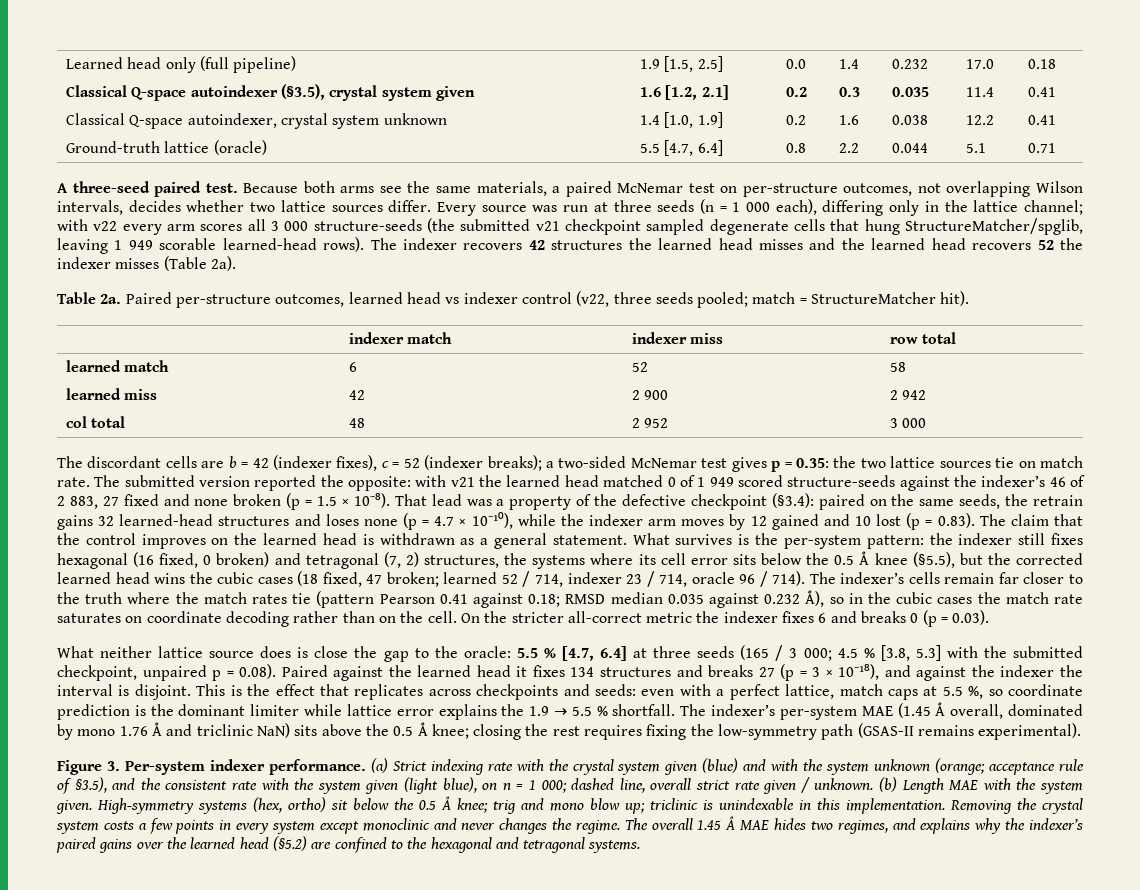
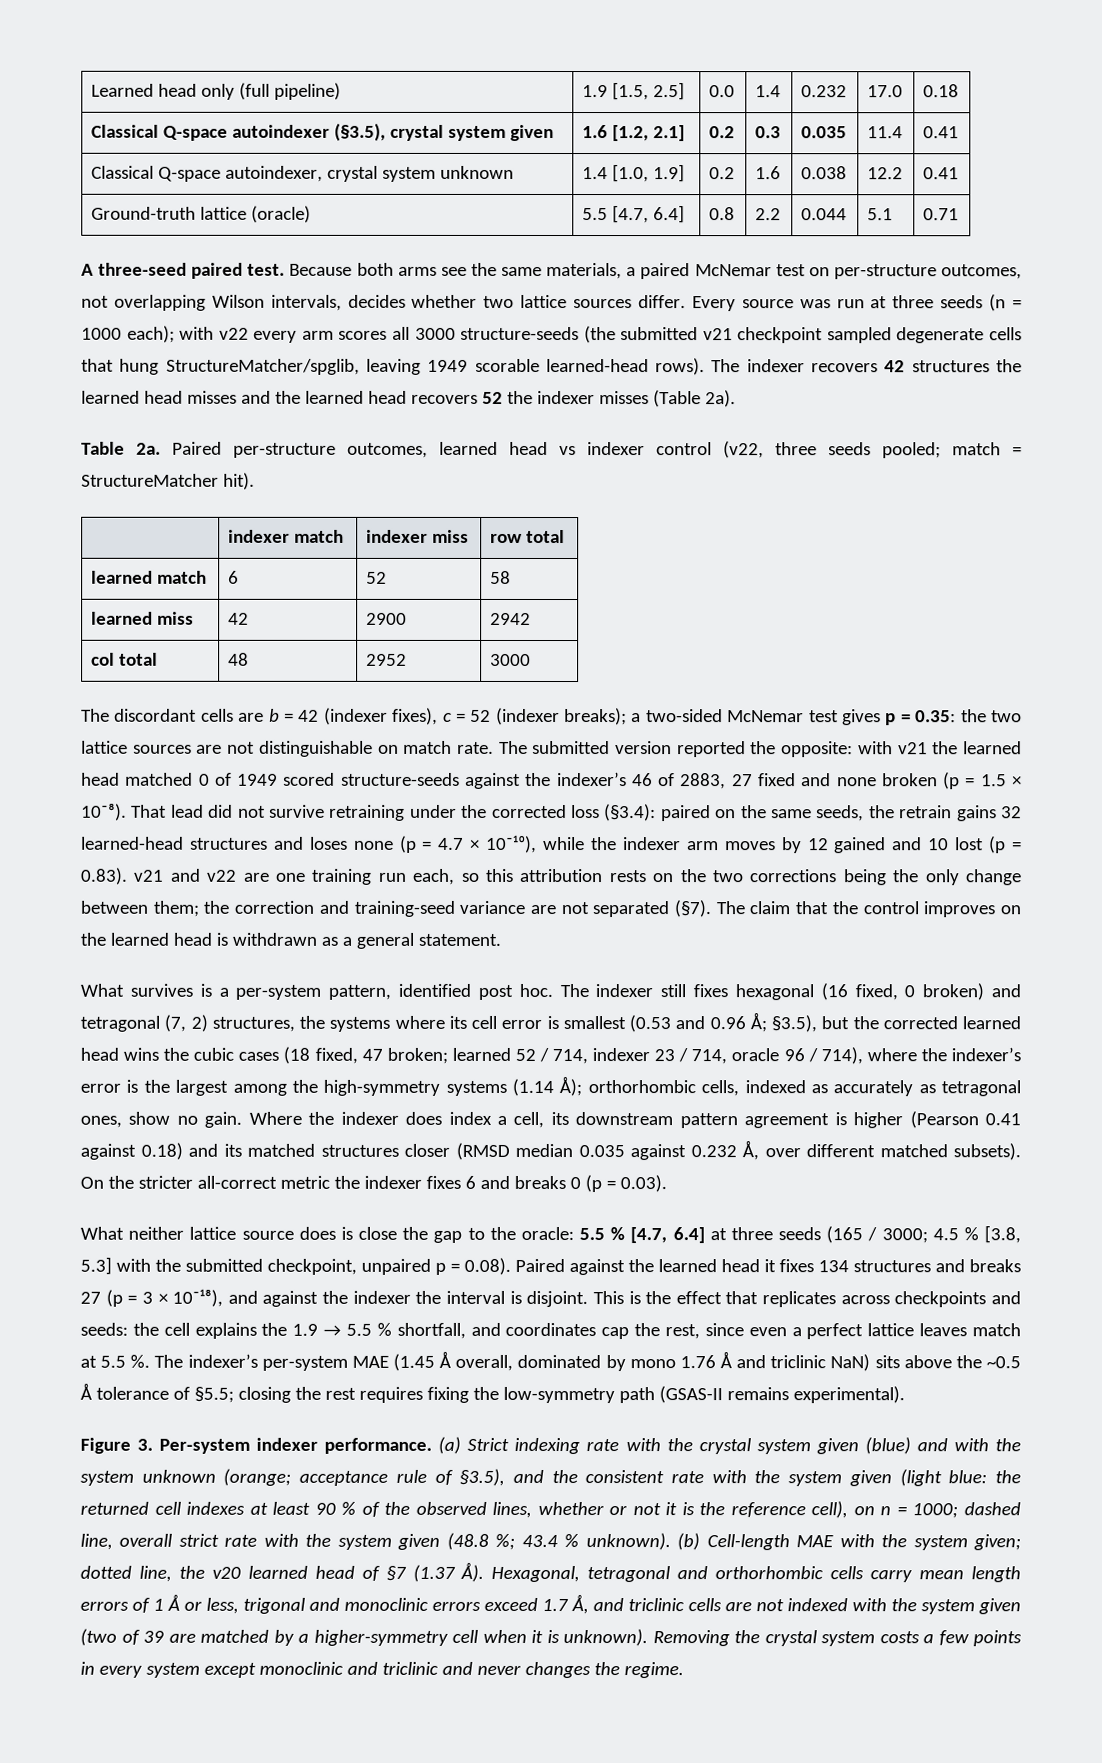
- Every source was run at three seeds (n = 1 000 each), differing only in the lattice channel; with v22 every arm scores all 3 000 structure-seeds (the submitted v21 checkpoint sampled degenerate cells that hung StructureMatcher/spglib, leaving 1 949 scorable learned-head rows).
+ Every source was run at three seeds (n = 1000 each); with v22 every arm scores all 3000 structure-seeds (the submitted v21 checkpoint sampled degenerate cells that hung StructureMatcher/spglib, leaving 1949 scorable learned-head rows).
- learned miss | 42 | 2 900 | 2 942
+ learned miss | 42 | 2900 | 2942
- col total | 48 | 2 952 | 3 000
+ col total | 48 | 2952 | 3000
- The discordant cells are b = 42 (indexer fixes), c = 52 (indexer breaks); a two-sided McNemar test gives p = 0.35: the two lattice sources tie on match rate.
+ The discordant cells are b = 42 (indexer fixes), c = 52 (indexer breaks); a two-sided McNemar test gives p = 0.35: the two lattice sources are not distinguishable on match rate.
- The submitted version reported the opposite: with v21 the learned head matched 0 of 1 949 scored structure-seeds against the indexer’s 46 of 2 883, 27 fixed and none broken (p = 1.5 × 10⁻⁸).
+ The submitted version reported the opposite: with v21 the learned head matched 0 of 1949 scored structure-seeds against the indexer’s 46 of 2883, 27 fixed and none broken (p = 1.5 × 10⁻⁸).
- That lead was a property of the defective checkpoint (§3.4):
+ That lead did not survive retraining under the corrected loss (§3.4):
- paired on the same seeds, the retrain gains 32 learned-head structures and loses none (p = 4.7 × 10⁻¹⁰), while the indexer arm moves by 12 gained and 10 lost (p = 0.83). The claim that the control improves on the learned head is withdrawn as a general statement. What survives is the per-system pattern: the indexer still fixes hexagonal (16 fixed, 0 broken) and tetragonal (7, 2) structures, the systems where its cell error sits below the 0.5 Å knee (§5.5), but the corrected learned head wins the cubic cases (18 fixed, 47 broken;
+ paired on the same seeds, the retrain gains 32 learned-head structures and loses none (p = 4.7 × 10⁻¹⁰), while the indexer arm moves by 12 gained and 10 lost (p = 0.83). v21 and v22 are one training run each, so this attribution rests on the two corrections being the only change between them; the correction and training-seed variance are not separated (§7). The claim that the control improves on the learned head is withdrawn as a general statement.
+ What survives is a per-system pattern, identified post hoc. The indexer still fixes hexagonal (16 fixed, 0 broken) and tetragonal (7, 2) structures, the systems where its cell error is smallest (0.53 and 0.96 Å; §3.5), but the corrected learned head wins the cubic cases (18 fixed, 47 broken;
- learned 52 / 714, indexer 23 / 714, oracle 96 / 714). The indexer’s cells remain far closer to the truth where the match rates tie (pattern Pearson 0.41 against 0.18; RMSD median 0.035 against 0.232 Å), so in the cubic cases the match rate saturates on coordinate decoding rather than on the cell.
+ learned 52 / 714, indexer 23 / 714, oracle 96 / 714), where the indexer’s error is the largest among the high-symmetry systems (1.14 Å); orthorhombic cells, indexed as accurately as tetragonal ones, show no gain. Where the indexer does index a cell, its downstream pattern agreement is higher (Pearson 0.41 against 0.18) and its matched structures closer (RMSD median 0.035 against 0.232 Å, over different matched subsets).
- What neither lattice source does is close the gap to the oracle: 5.5 % [4.7, 6.4] at three seeds (165 / 3 000; 4.5 % [3.8, 5.3] with the submitted checkpoint, unpaired p = 0.08). Paired against the learned head it fixes 134 structures and breaks 27 (p = 3 × 10⁻¹⁸), and against the indexer the interval is disjoint.
+ What neither lattice source does is close the gap to the oracle: 5.5 % [4.7, 6.4] at three seeds (165 / 3000; 4.5 % [3.8, 5.3] with the submitted checkpoint, unpaired p = 0.08). Paired against the learned head it fixes 134 structures and breaks 27 (p = 3 × 10⁻¹⁸), and against the indexer the interval is disjoint.
- This is the effect that replicates across checkpoints and seeds: even with a perfect lattice, match caps at 5.5 %, so coordinate prediction is the dominant limiter while lattice error explains the 1.9 → 5.5 % shortfall.
+ This is the effect that replicates across checkpoints and seeds: the cell explains the 1.9 → 5.5 % shortfall, and coordinates cap the rest, since even a perfect lattice leaves match at 5.5 %.
- The indexer’s per-system MAE (1.45 Å overall, dominated by mono 1.76 Å and triclinic NaN) sits above the 0.5 Å knee; closing the rest requires fixing the low-symmetry path (GSAS-II remains experimental).
+ The indexer’s per-system MAE (1.45 Å overall, dominated by mono 1.76 Å and triclinic NaN) sits above the ~0.5 Å tolerance of §5.5; closing the rest requires fixing the low-symmetry path (GSAS-II remains experimental).
- (a) Strict indexing rate with the crystal system given (blue) and with the system unknown (orange; acceptance rule of §3.5), and the consistent rate with the system given (light blue), on n = 1 000; dashed line, overall strict rate given / unknown. (b) Length MAE with the system given. High-symmetry systems (hex, ortho) sit below the 0.5 Å knee; trig and mono blow up; triclinic is unindexable in this implementation.
+ (a) Strict indexing rate with the crystal system given (blue) and with the system unknown (orange; acceptance rule of §3.5), and the consistent rate with the system given (light blue: the returned cell indexes at least 90 % of the observed lines, whether or not it is the reference cell), on n = 1000; dashed line, overall strict rate with the system given (48.8 %; 43.4 % unknown). (b) Cell-length MAE with the system given; dotted line, the v20 learned head of §7 (1.37 Å). Hexagonal, tetragonal and orthorhombic cells carry mean length errors of 1 Å or less, trigonal and monoclinic errors exceed 1.7 Å, and triclinic cells are not indexed with the system given (two of 39 are matched by a higher-symmetry cell when it is unknown).
- Removing the crystal system costs a few points in every system except monoclinic and never changes the regime. The overall 1.45 Å MAE hides two regimes, and explains why the indexer’s paired gains over the learned head (§5.2) are confined to the hexagonal and tetragonal systems.
+ Removing the crystal system costs a few points in every system except monoclinic and triclinic and never changes the regime.

